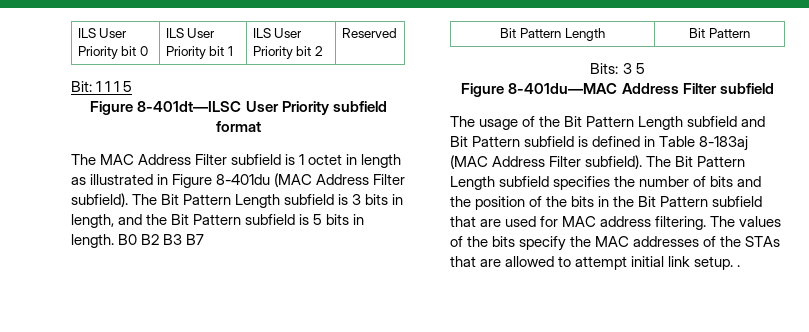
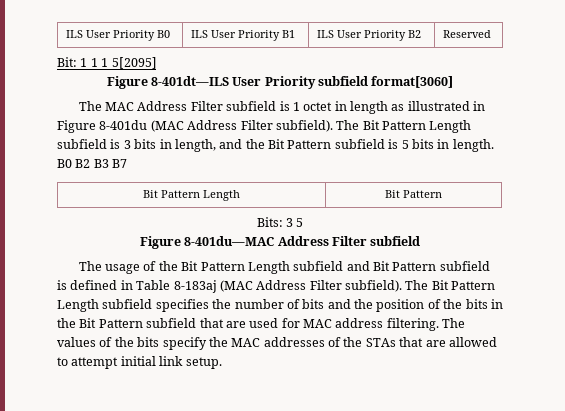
- ILS User Priority bit 0 | ILS User Priority bit 1 | ILS User Priority bit 2 | Reserved
+ ILS User Priority B0 | ILS User Priority B1 | ILS User Priority B2 | Reserved
- Bit: 1 1 1 5
- Figure 8-401dt—ILSC User Priority subfield format
+ Bit: 1 1 1 5[2095]
+ Figure 8-401dt—ILS User Priority subfield format[3060]
- The values of the bits specify the MAC addresses of the STAs that are allowed to attempt initial link setup. .
+ The values of the bits specify the MAC addresses of the STAs that are allowed to attempt initial link setup.

